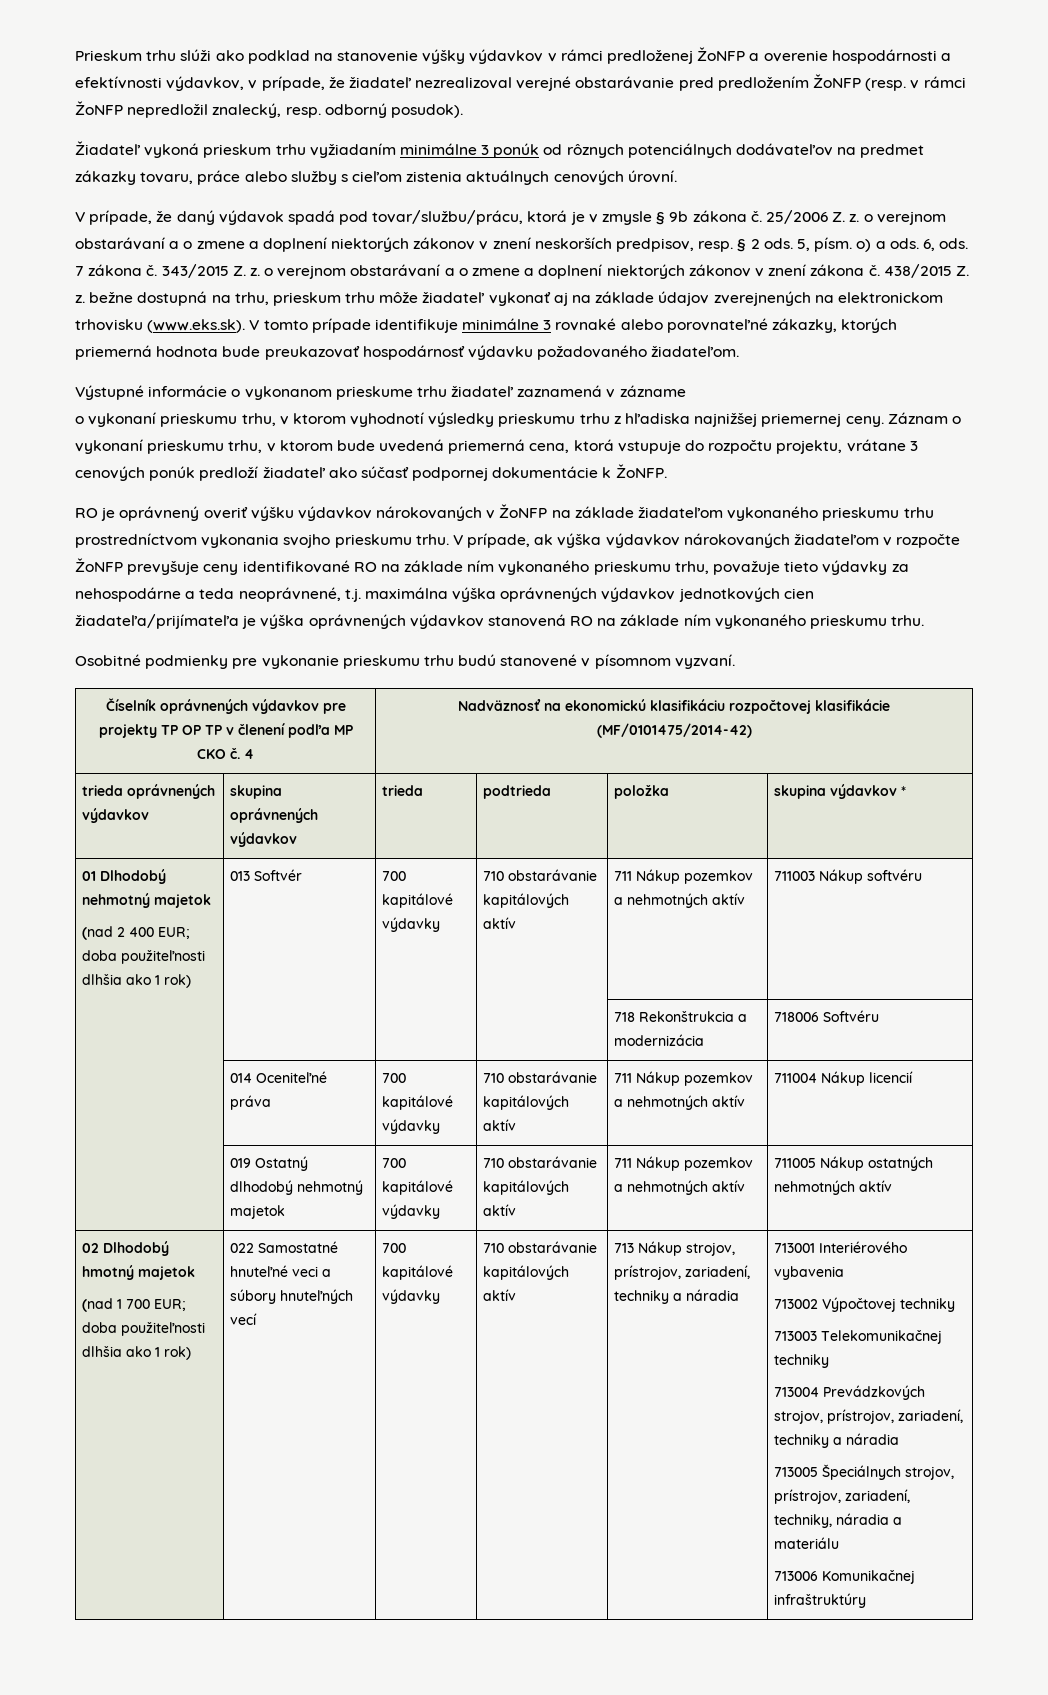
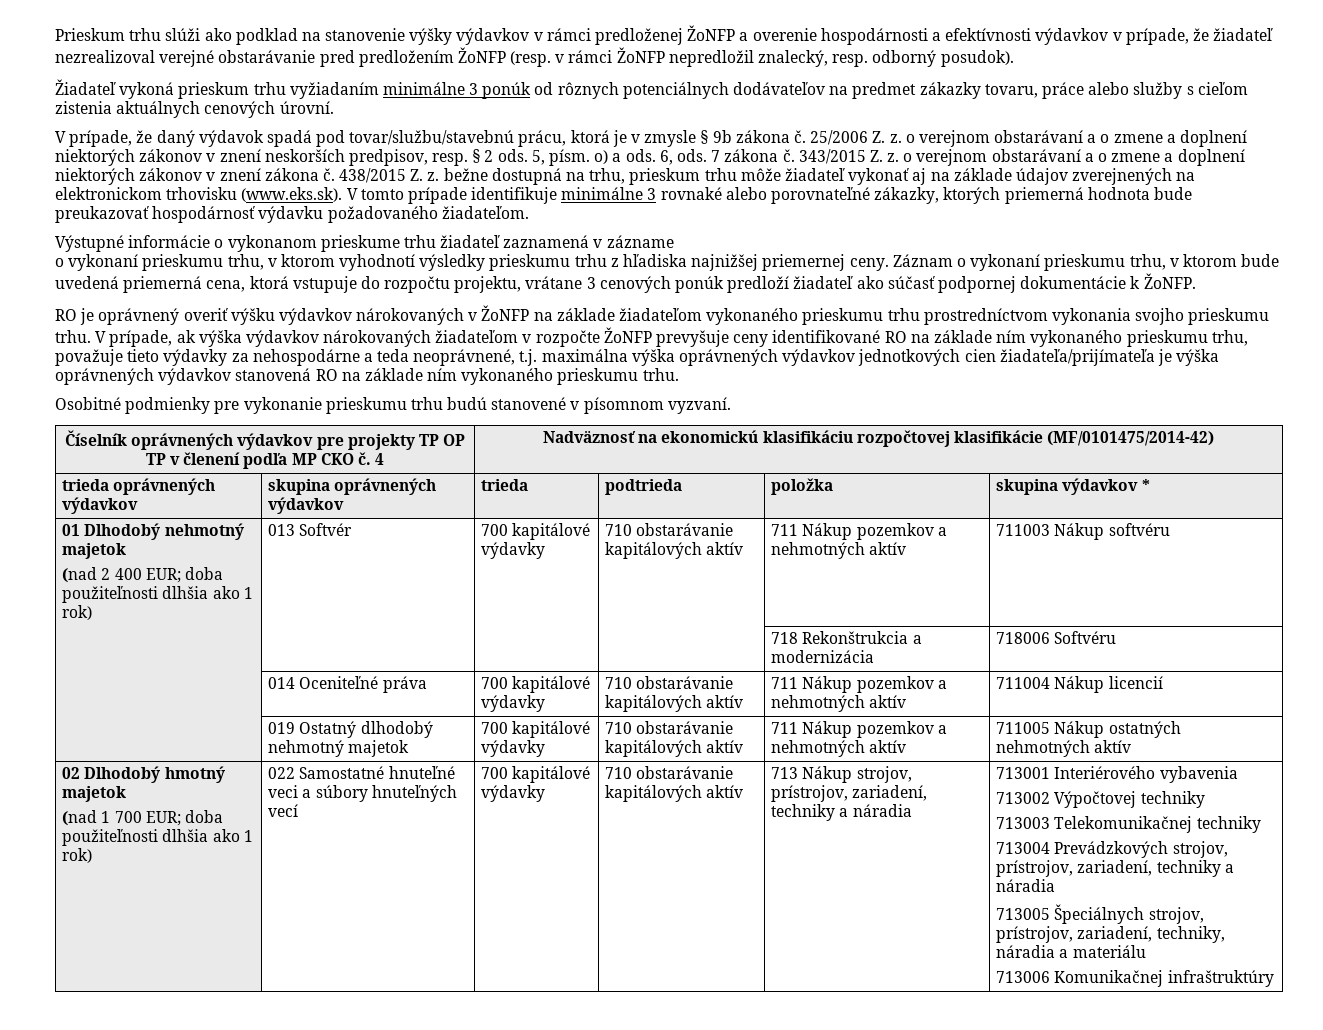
- Prieskum trhu slúži ako podklad na stanovenie výšky výdavkov v rámci predloženej ŽoNFP a overenie hospodárnosti a efektívnosti výdavkov, v prípade, že žiadateľ nezrealizoval verejné obstarávanie pred predložením ŽoNFP (resp. v rámci ŽoNFP nepredložil znalecký, resp. odborný posudok).
+ Prieskum trhu slúži ako podklad na stanovenie výšky výdavkov v rámci predloženej ŽoNFP a overenie hospodárnosti a efektívnosti výdavkov v prípade, že žiadateľ nezrealizoval verejné obstarávanie pred predložením ŽoNFP (resp. v rámci ŽoNFP nepredložil znalecký, resp. odborný posudok).
- V prípade, že daný výdavok spadá pod tovar/službu/prácu, ktorá je v zmysle § 9b zákona č.
+ V prípade, že daný výdavok spadá pod tovar/službu/stavebnú prácu, ktorá je v zmysle § 9b zákona č.

